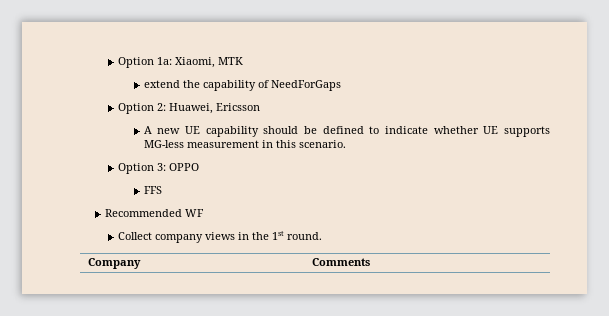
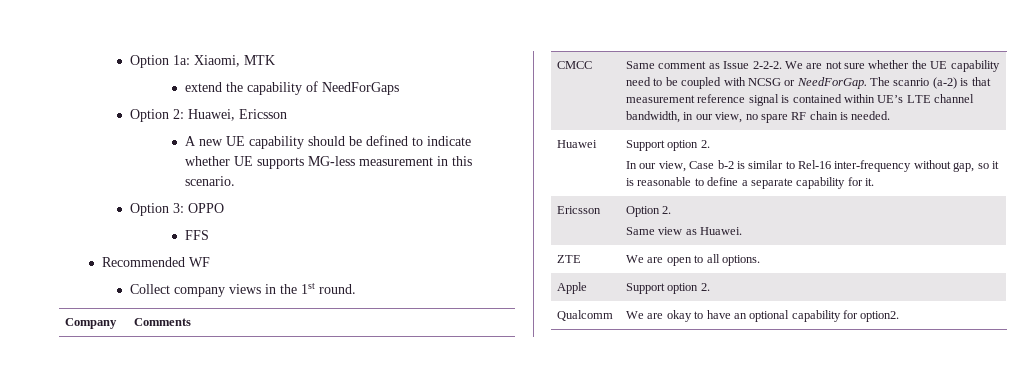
+ CMCC | Same comment as Issue 2-2-2. We are not sure whether the UE capability need to be coupled with NCSG or NeedForGap. The scanrio (a-2) is that measurement reference signal is contained within UE’s LTE channel bandwidth, in our view, no spare RF chain is needed.
+ Huawei | Support option 2.
+ In our view, Case b-2 is similar to Rel-16 inter-frequency without gap, so it is reasonable to define a separate capability for it.
+ Ericsson | Option 2.
+ Same view as Huawei.
+ ZTE | We are open to all options.
+ Apple | Support option 2.
+ Qualcomm | We are okay to have an optional capability for option2.

